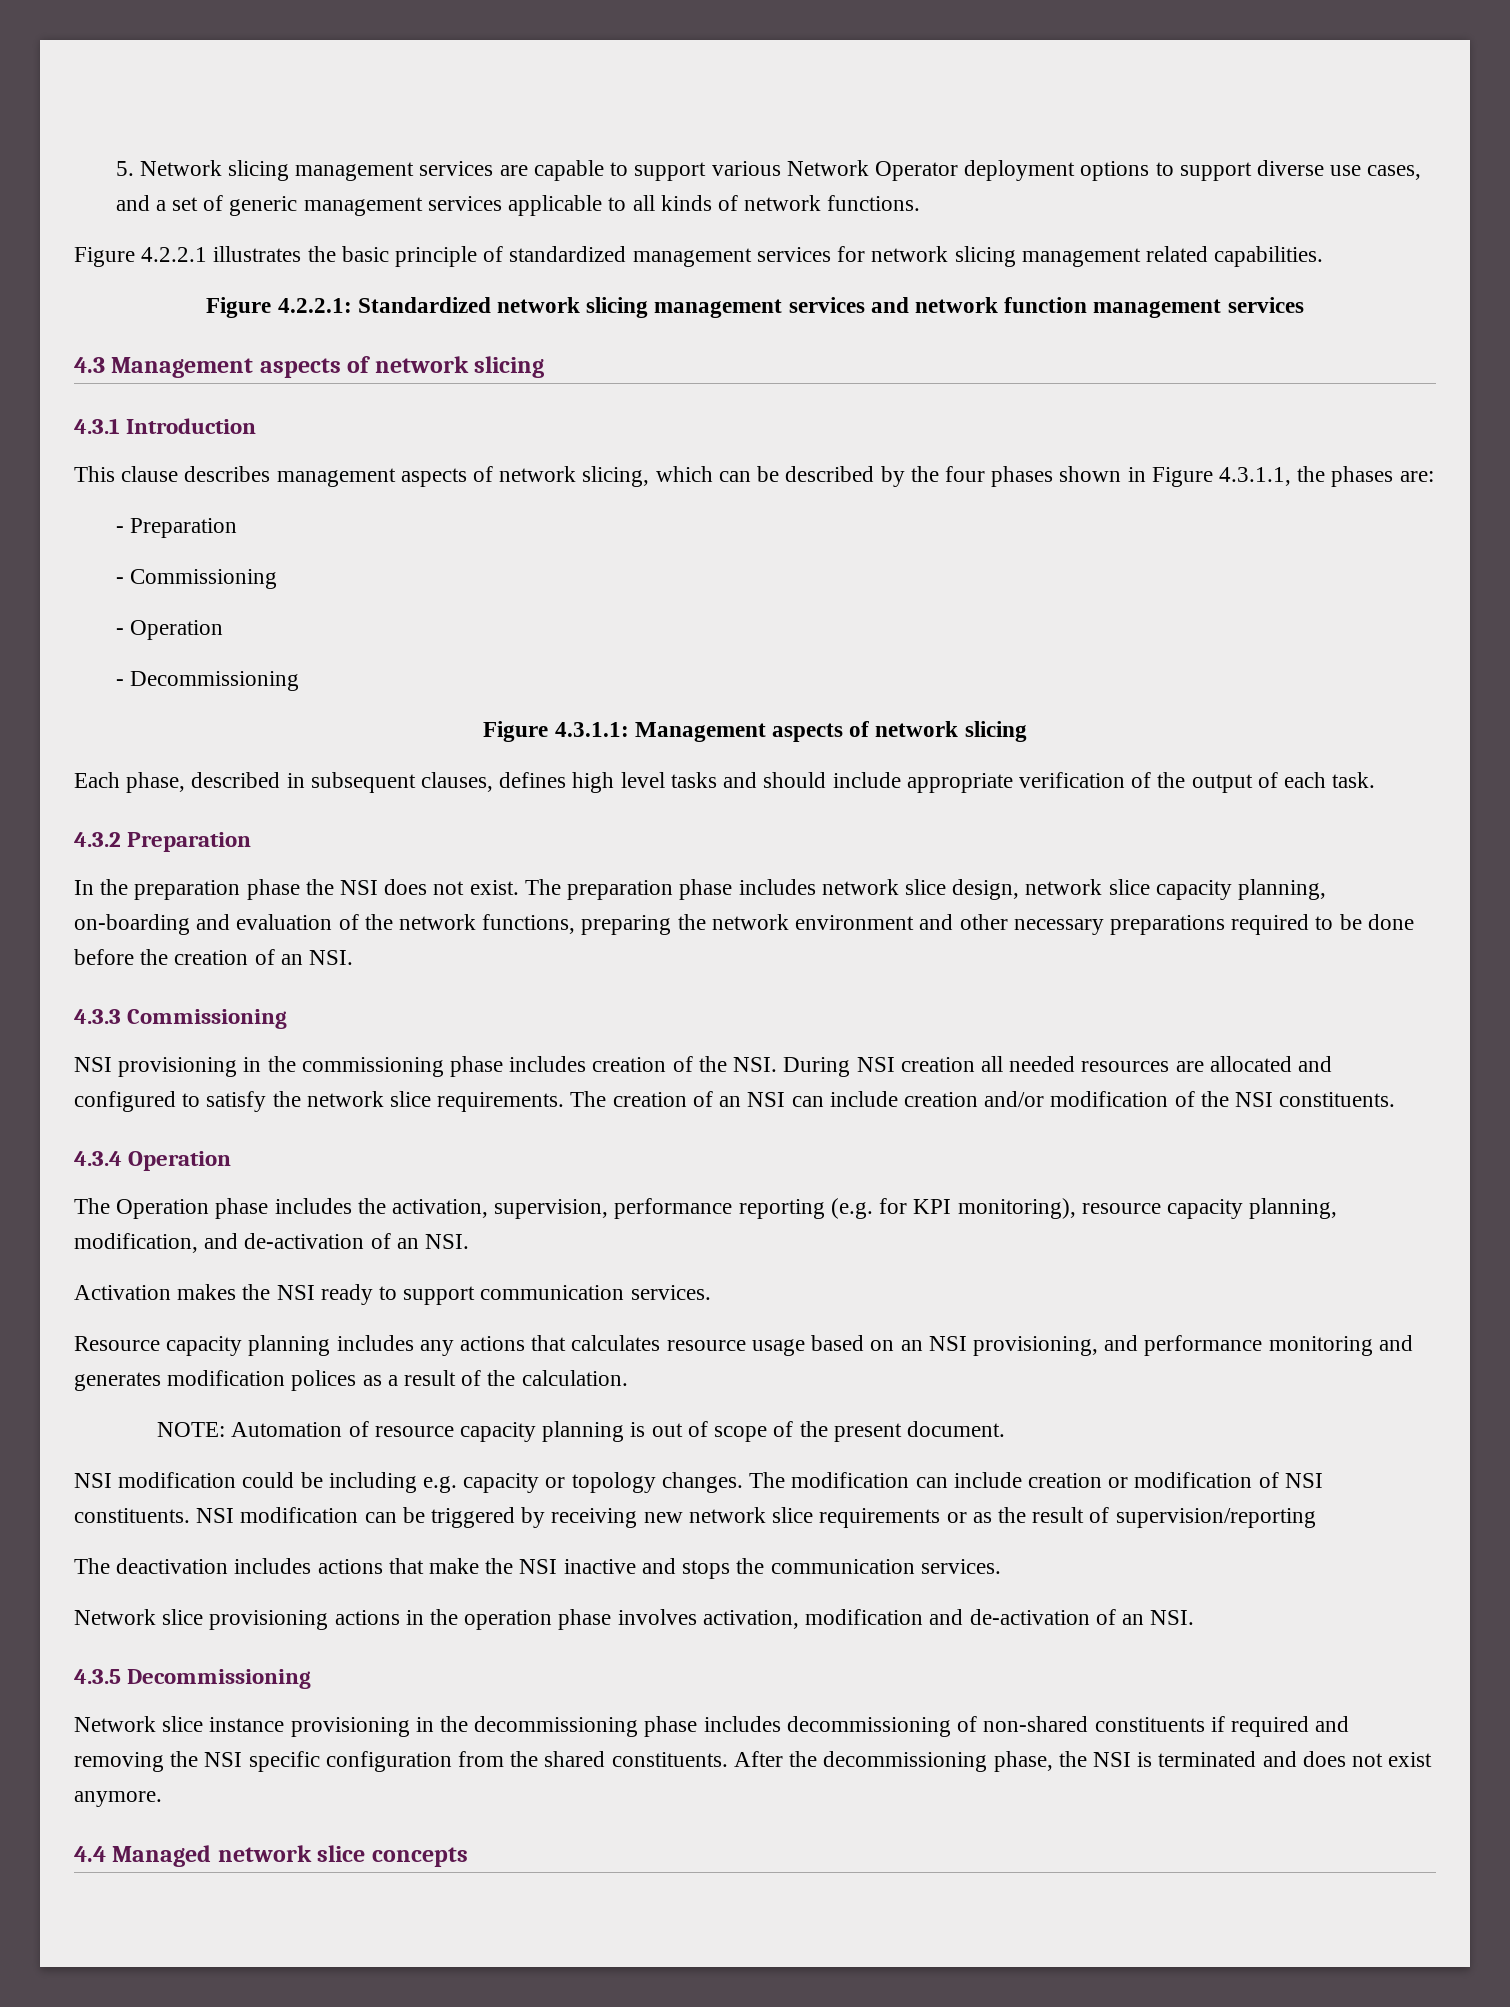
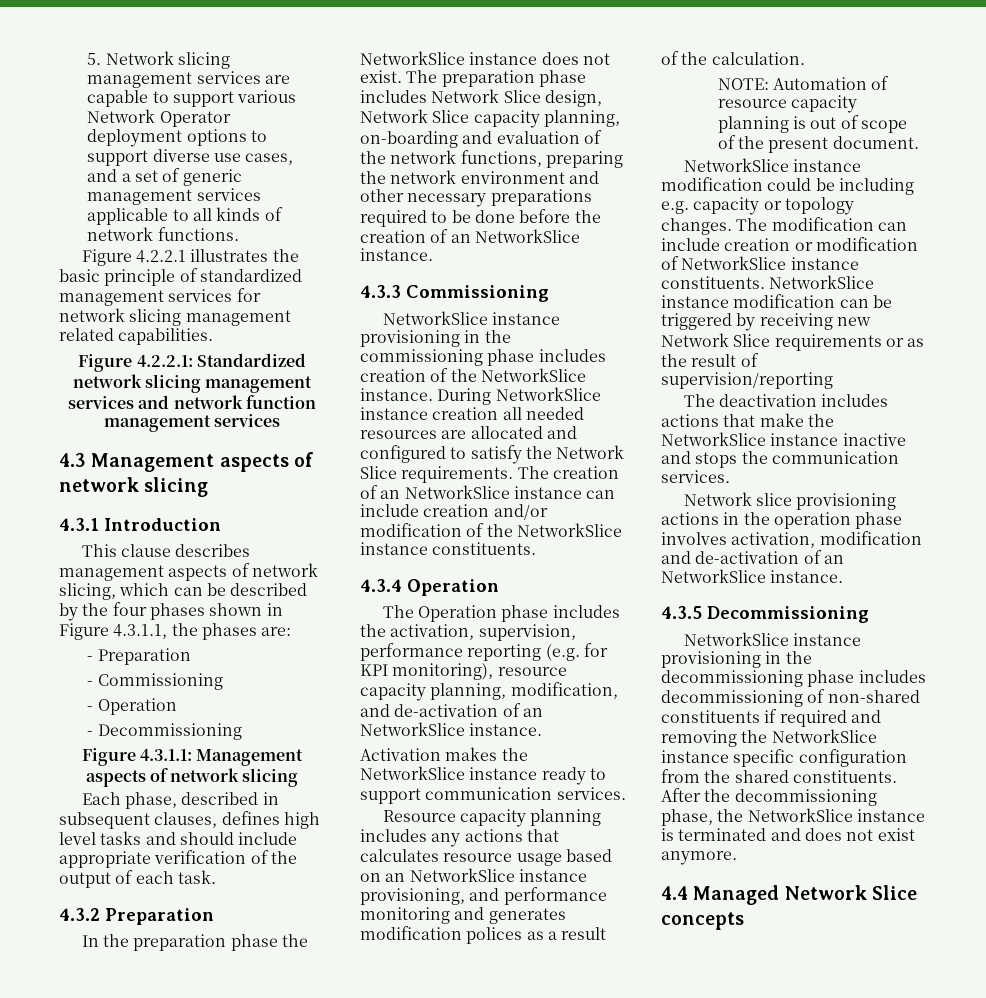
- In the preparation phase the NSI does not exist.
+ In the preparation phase the NetworkSlice instance does not exist.
- The preparation phase includes network slice design, network slice capacity planning, on-boarding and evaluation of the network functions, preparing the network environment and other necessary preparations required to be done before the creation of an NSI.
+ The preparation phase includes Network Slice design, Network Slice capacity planning, on-boarding and evaluation of the network functions, preparing the network environment and other necessary preparations required to be done before the creation of an NetworkSlice instance.
- NSI provisioning in the commissioning phase includes creation of the NSI. During NSI creation all needed resources are allocated and configured to satisfy the network slice requirements.
+ NetworkSlice instance provisioning in the commissioning phase includes creation of the NetworkSlice instance. During NetworkSlice instance creation all needed resources are allocated and configured to satisfy the Network Slice requirements.
- The creation of an NSI can include creation and/or modification of the NSI constituents.
+ The creation of an NetworkSlice instance can include creation and/or modification of the NetworkSlice instance constituents.
- The Operation phase includes the activation, supervision, performance reporting (e.g. for KPI monitoring), resource capacity planning, modification, and de-activation of an NSI.
+ The Operation phase includes the activation, supervision, performance reporting (e.g. for KPI monitoring), resource capacity planning, modification, and de-activation of an NetworkSlice instance.
- Activation makes the NSI ready to support communication services.
+ Activation makes the NetworkSlice instance ready to support communication services.
- Resource capacity planning includes any actions that calculates resource usage based on an NSI provisioning, and performance monitoring and generates modification polices as a result of the calculation.
+ Resource capacity planning includes any actions that calculates resource usage based on an NetworkSlice instance provisioning, and performance monitoring and generates modification polices as a result of the calculation.
- NSI modification could be including e.g. capacity or topology changes.
+ NetworkSlice instance modification could be including e.g. capacity or topology changes.
- The modification can include creation or modification of NSI constituents. NSI modification can be triggered by receiving new network slice requirements or as the result of supervision/reporting
+ The modification can include creation or modification of NetworkSlice instance constituents. NetworkSlice instance modification can be triggered by receiving new Network Slice requirements or as the result of supervision/reporting
- The deactivation includes actions that make the NSI inactive and stops the communication services.
+ The deactivation includes actions that make the NetworkSlice instance inactive and stops the communication services.
- Network slice provisioning actions in the operation phase involves activation, modification and de-activation of an NSI.
+ Network slice provisioning actions in the operation phase involves activation, modification and de-activation of an NetworkSlice instance.
- Network slice instance provisioning in the decommissioning phase includes decommissioning of non-shared constituents if required and removing the NSI specific configuration from the shared constituents.
+ NetworkSlice instance provisioning in the decommissioning phase includes decommissioning of non-shared constituents if required and removing the NetworkSlice instance specific configuration from the shared constituents.
- After the decommissioning phase, the NSI is terminated and does not exist anymore.
+ After the decommissioning phase, the NetworkSlice instance is terminated and does not exist anymore.
- 4.4 Managed network slice concepts
+ 4.4 Managed Network Slice concepts

